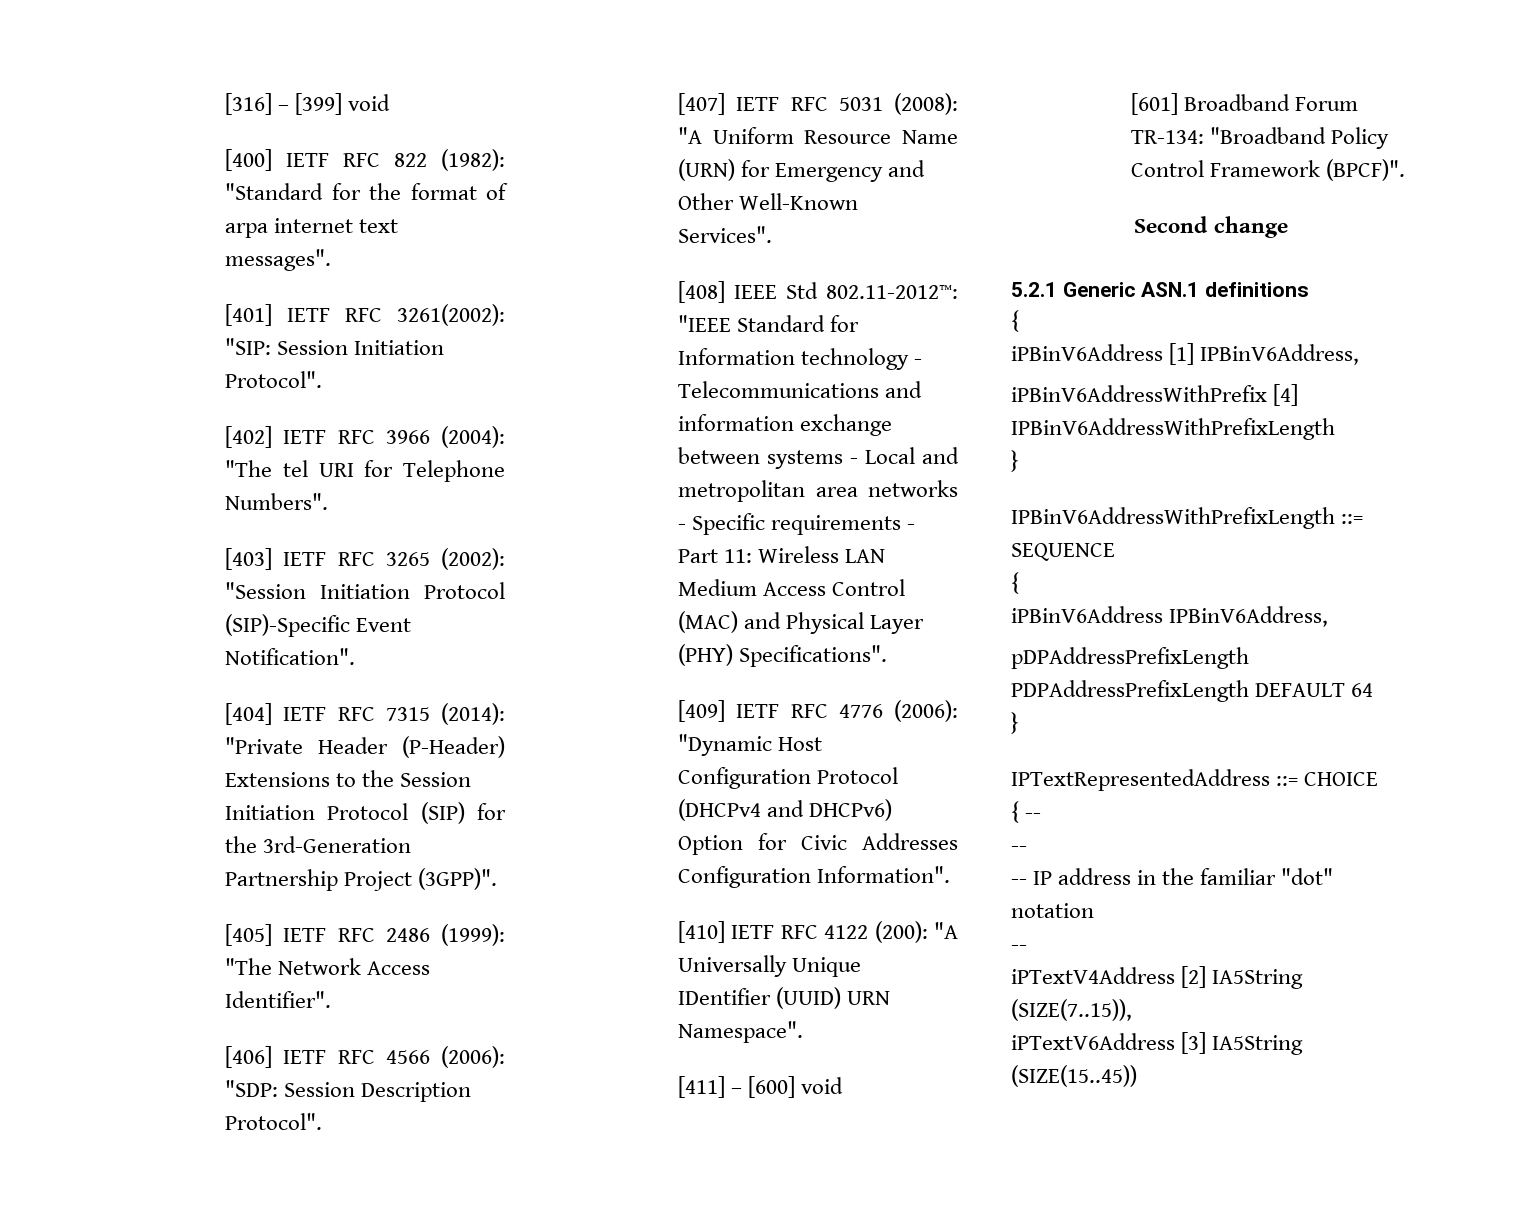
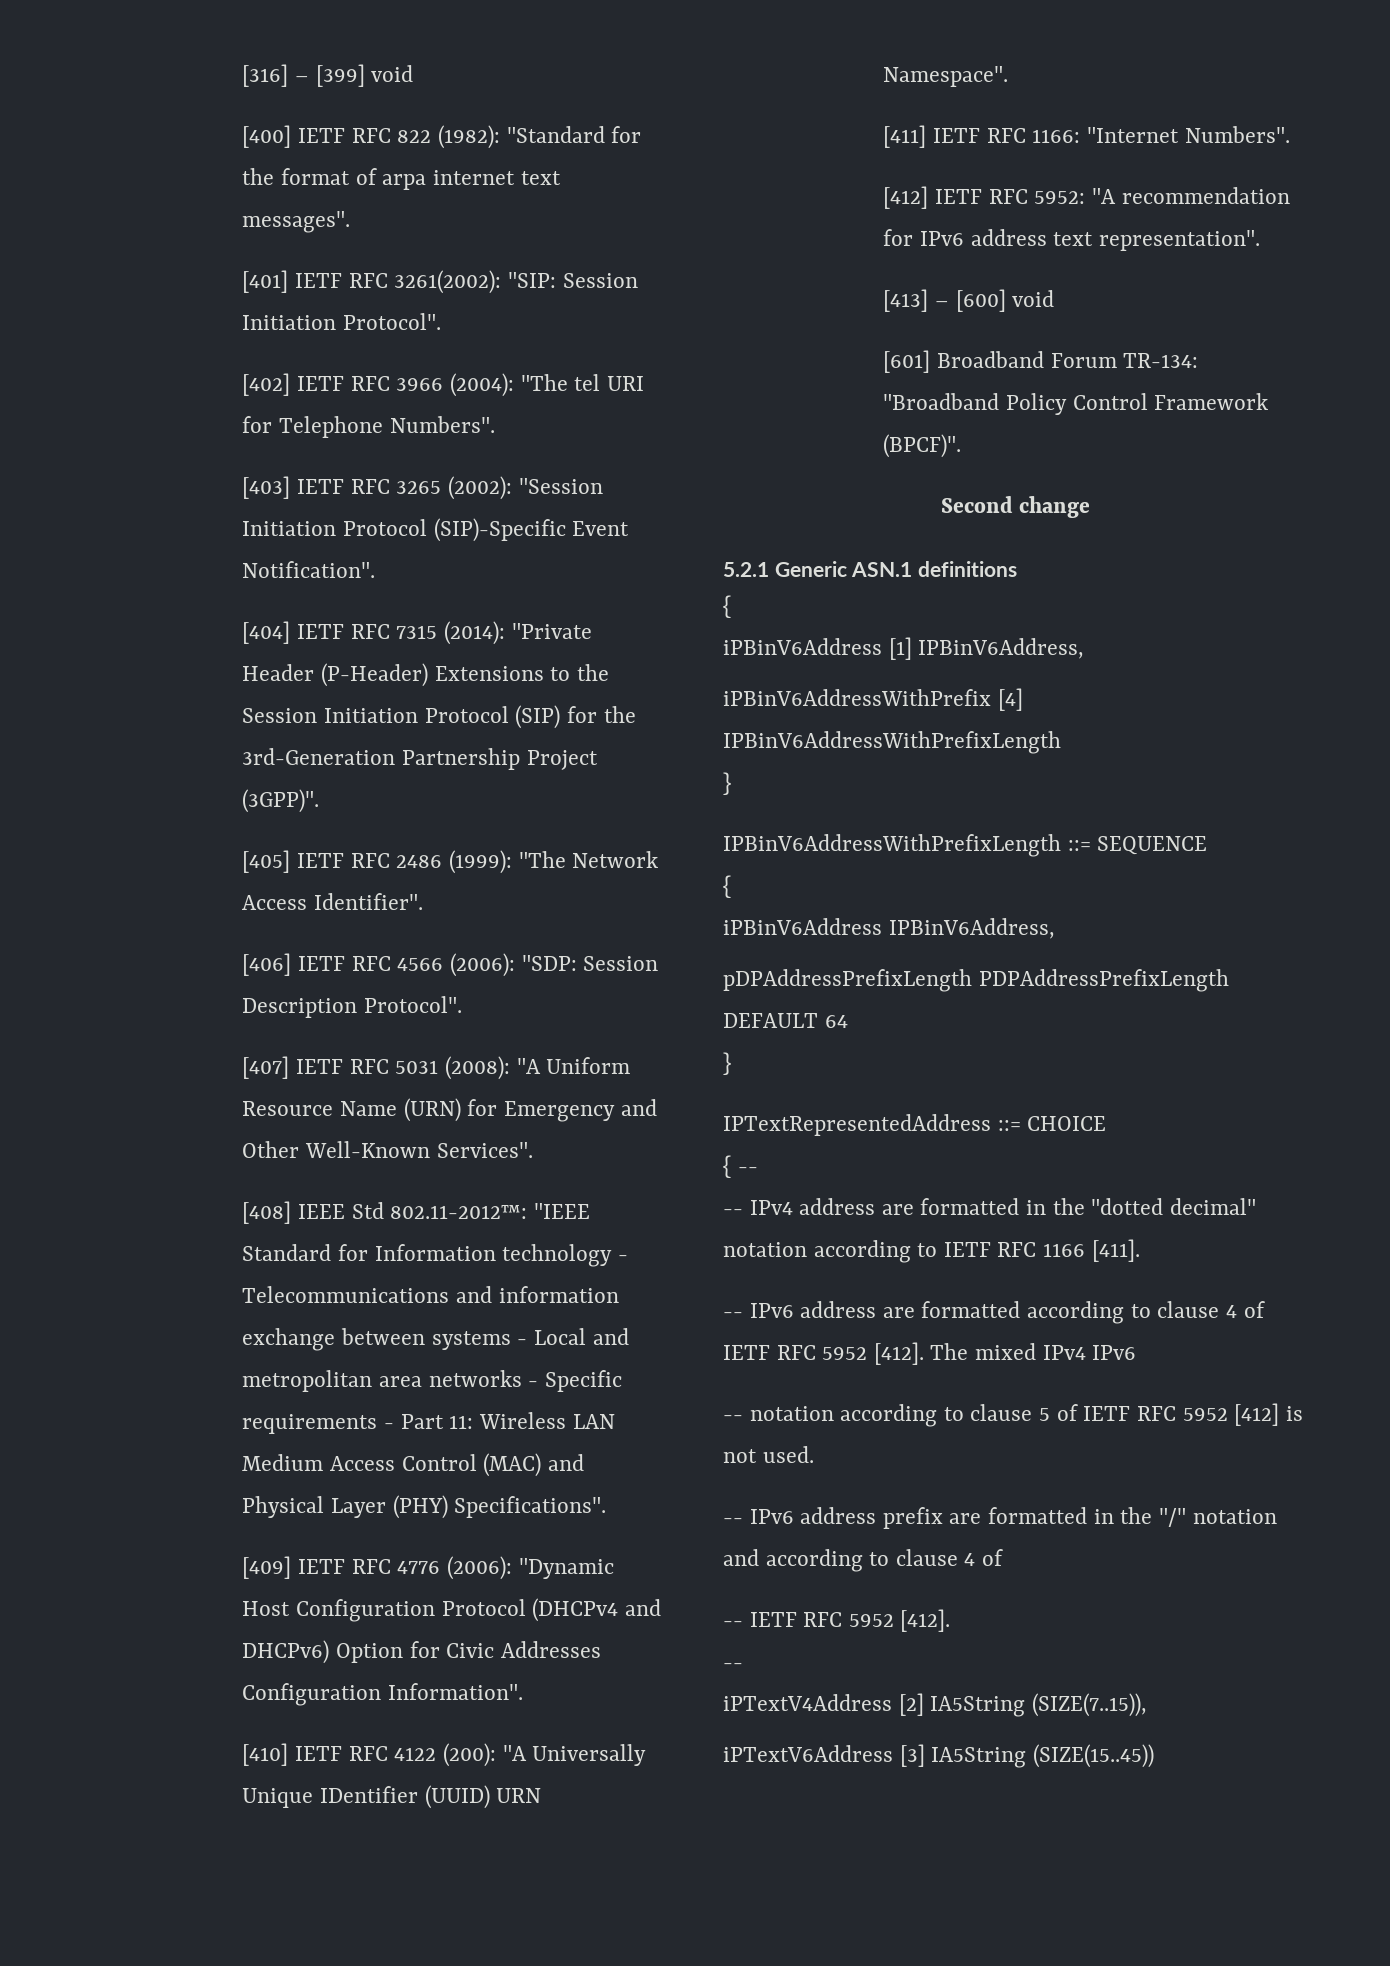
- [411] – [600] void
+ [411] IETF RFC 1166: "Internet Numbers".
+ [412] IETF RFC 5952: "A recommendation for IPv6 address text representation".
+ [413] – [600] void
  { --
- --
- -- IP address in the familiar "dot" notation
+ -- IPv4 address are formatted in the "dotted decimal" notation according to IETF RFC 1166 [411].
+ -- IPv6 address are formatted according to clause 4 of IETF RFC 5952 [412]. The mixed IPv4 IPv6
+ -- notation according to clause 5 of IETF RFC 5952 [412] is not used.
+ -- IPv6 address prefix are formatted in the "/" notation and according to clause 4 of
+ -- IETF RFC 5952 [412].

